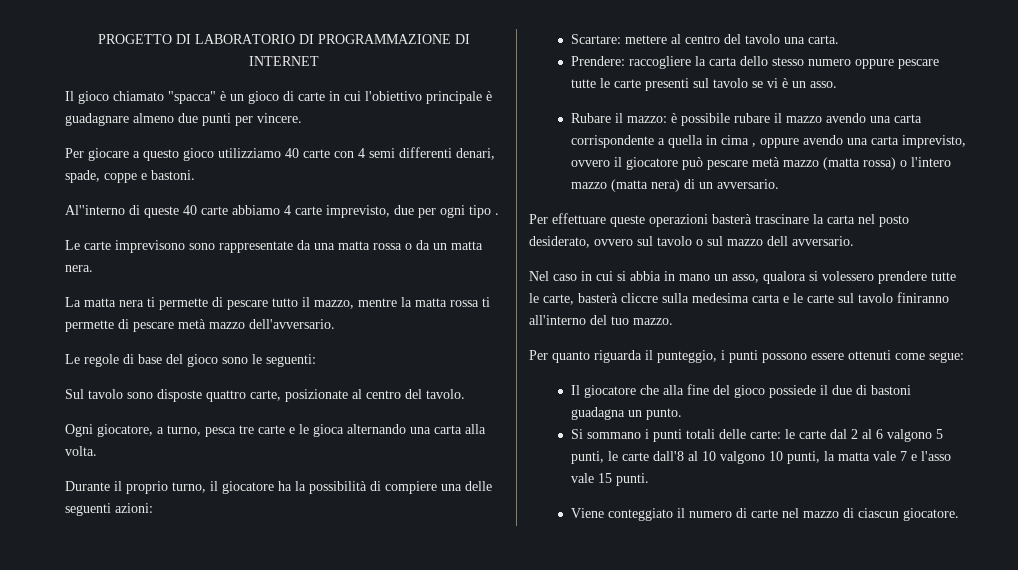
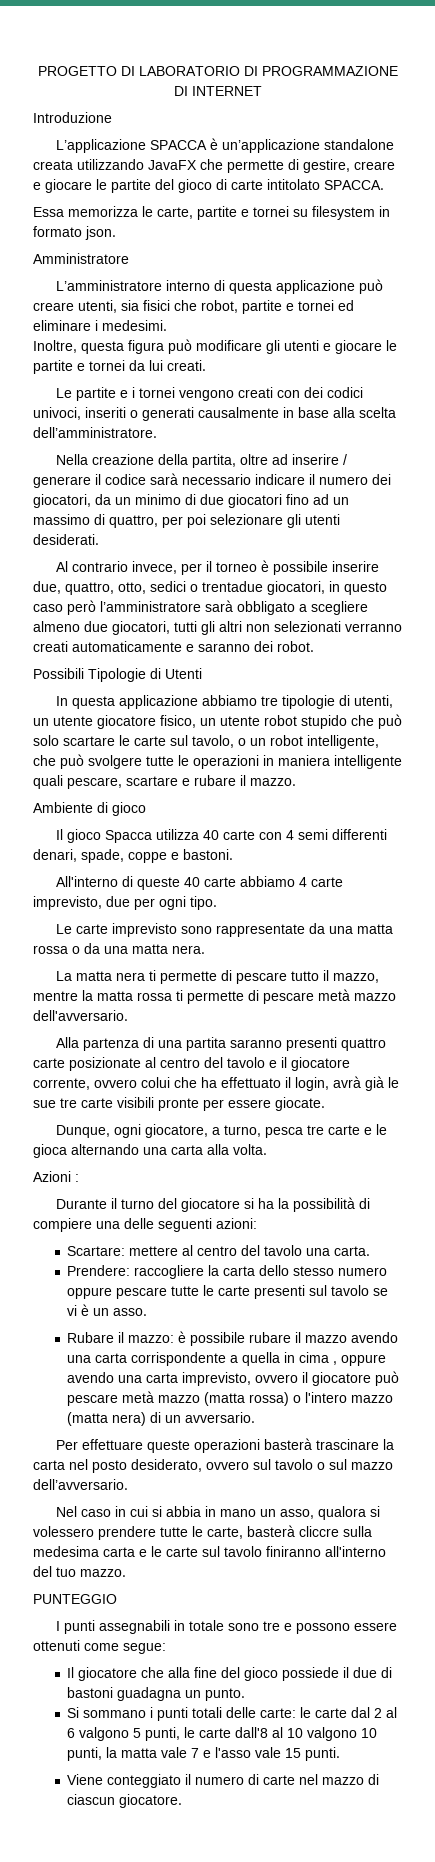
- Il gioco chiamato "spacca" è un gioco di carte in cui l'obiettivo principale è guadagnare almeno due punti per vincere.
- Per giocare a questo gioco utilizziamo 40 carte con 4 semi differenti denari, spade, coppe e bastoni.
+ Introduzione
+ L’applicazione SPACCA è un’applicazione standalone creata utilizzando JavaFX che permette di gestire, creare e giocare le partite del gioco di carte intitolato SPACCA.
+ Essa memorizza le carte, partite e tornei su filesystem in formato json.
+ Amministratore
+ L’amministratore interno di questa applicazione può creare utenti, sia fisici che robot, partite e tornei ed eliminare i medesimi.
+ Inoltre, questa figura può modificare gli utenti e giocare le partite e tornei da lui creati.
+ Le partite e i tornei vengono creati con dei codici univoci, inseriti o generati causalmente in base alla scelta dell’amministratore.
+ Nella creazione della partita, oltre ad inserire / generare il codice sarà necessario indicare il numero dei giocatori, da un minimo di due giocatori fino ad un massimo di quattro, per poi selezionare gli utenti desiderati.
+ Al contrario invece, per il torneo è possibile inserire due, quattro, otto, sedici o trentadue giocatori, in questo caso però l’amministratore sarà obbligato a scegliere almeno due giocatori, tutti gli altri non selezionati verranno creati automaticamente e saranno dei robot.
+ Possibili Tipologie di Utenti
+ In questa applicazione abbiamo tre tipologie di utenti, un utente giocatore fisico, un utente robot stupido che può solo scartare le carte sul tavolo, o un robot intelligente, che può svolgere tutte le operazioni in maniera intelligente quali pescare, scartare e rubare il mazzo.
+ Ambiente di gioco
+ Il gioco Spacca utilizza 40 carte con 4 semi differenti denari, spade, coppe e bastoni.
- Al''interno di queste 40 carte abbiamo 4 carte imprevisto, due per ogni tipo .
+ All'interno di queste 40 carte abbiamo 4 carte imprevisto, due per ogni tipo.
- Le carte imprevisono sono rappresentate da una matta rossa o da un matta nera.
+ Le carte imprevisto sono rappresentate da una matta rossa o da una matta nera.
- Le regole di base del gioco sono le seguenti:
- Sul tavolo sono disposte quattro carte, posizionate al centro del tavolo.
- Ogni giocatore, a turno, pesca tre carte e le gioca alternando una carta alla volta.
+ Alla partenza di una partita saranno presenti quattro carte posizionate al centro del tavolo e il giocatore corrente, ovvero colui che ha effettuato il login, avrà già le sue tre carte visibili pronte per essere giocate.
+ Dunque, ogni giocatore, a turno, pesca tre carte e le gioca alternando una carta alla volta.
+ Azioni :
- Durante il proprio turno, il giocatore ha la possibilità di compiere una delle seguenti azioni:
+ Durante il turno del giocatore si ha la possibilità di compiere una delle seguenti azioni:
- Per effettuare queste operazioni basterà trascinare la carta nel posto desiderato, ovvero sul tavolo o sul mazzo dell avversario.
+ Per effettuare queste operazioni basterà trascinare la carta nel posto desiderato, ovvero sul tavolo o sul mazzo dell’avversario.
- Per quanto riguarda il punteggio, i punti possono essere ottenuti come segue:
+ PUNTEGGIO
+ I punti assegnabili in totale sono tre e possono essere ottenuti come segue:

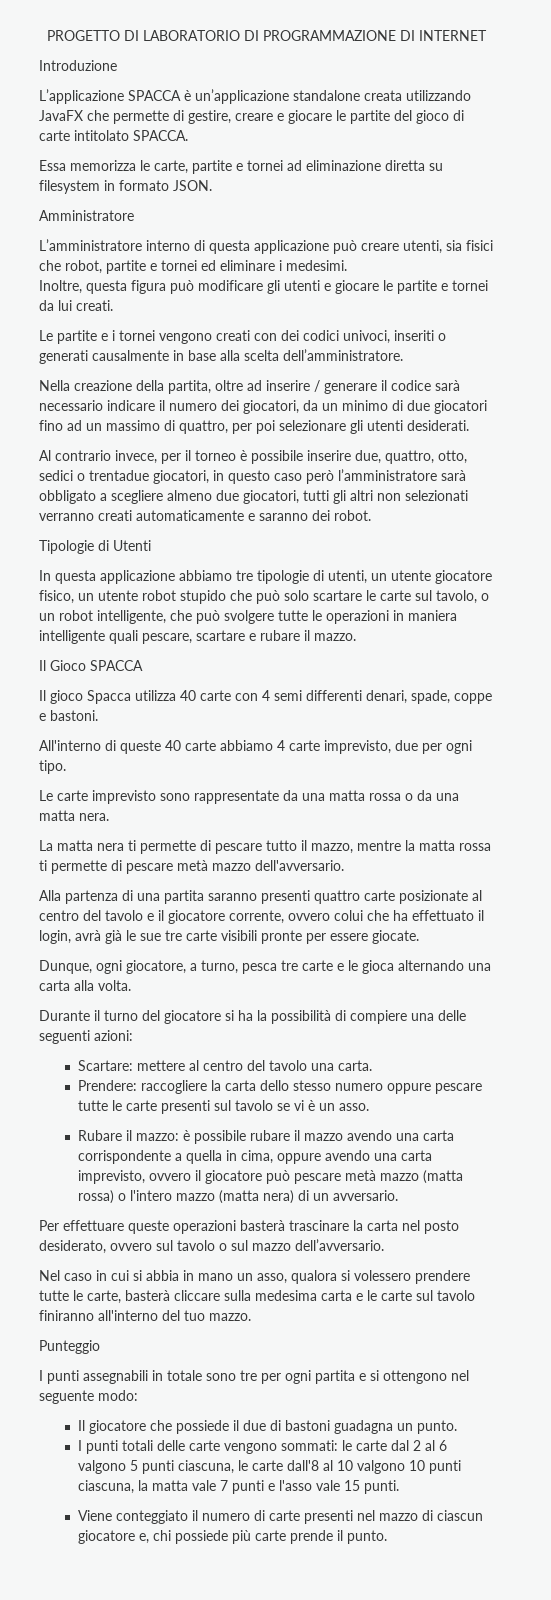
- Essa memorizza le carte, partite e tornei su filesystem in formato json.
+ Essa memorizza le carte, partite e tornei ad eliminazione diretta su filesystem in formato JSON.
- Possibili Tipologie di Utenti
+ Tipologie di Utenti
- Ambiente di gioco
+ Il Gioco SPACCA
- Azioni :
- Rubare il mazzo: è possibile rubare il mazzo avendo una carta corrispondente a quella in cima , oppure avendo una carta imprevisto, ovvero il giocatore può pescare metà mazzo (matta rossa) o l'intero mazzo (matta nera) di un avversario.
+ Rubare il mazzo: è possibile rubare il mazzo avendo una carta corrispondente a quella in cima, oppure avendo una carta imprevisto, ovvero il giocatore può pescare metà mazzo (matta rossa) o l'intero mazzo (matta nera) di un avversario.
- Nel caso in cui si abbia in mano un asso, qualora si volessero prendere tutte le carte, basterà cliccre sulla medesima carta e le carte sul tavolo finiranno all'interno del tuo mazzo.
+ Nel caso in cui si abbia in mano un asso, qualora si volessero prendere tutte le carte, basterà cliccare sulla medesima carta e le carte sul tavolo finiranno all'interno del tuo mazzo.
- PUNTEGGIO
+ Punteggio
- I punti assegnabili in totale sono tre e possono essere ottenuti come segue:
+ I punti assegnabili in totale sono tre per ogni partita e si ottengono nel seguente modo:
- Il giocatore che alla fine del gioco possiede il due di bastoni guadagna un punto.
+ Il giocatore che possiede il due di bastoni guadagna un punto.
- Si sommano i punti totali delle carte: le carte dal 2 al 6 valgono 5 punti, le carte dall'8 al 10 valgono 10 punti, la matta vale 7 e l'asso vale 15 punti.
+ I punti totali delle carte vengono sommati: le carte dal 2 al 6 valgono 5 punti ciascuna, le carte dall'8 al 10 valgono 10 punti ciascuna, la matta vale 7 punti e l'asso vale 15 punti.
- Viene conteggiato il numero di carte nel mazzo di ciascun giocatore.
+ Viene conteggiato il numero di carte presenti nel mazzo di ciascun giocatore e, chi possiede più carte prende il punto.

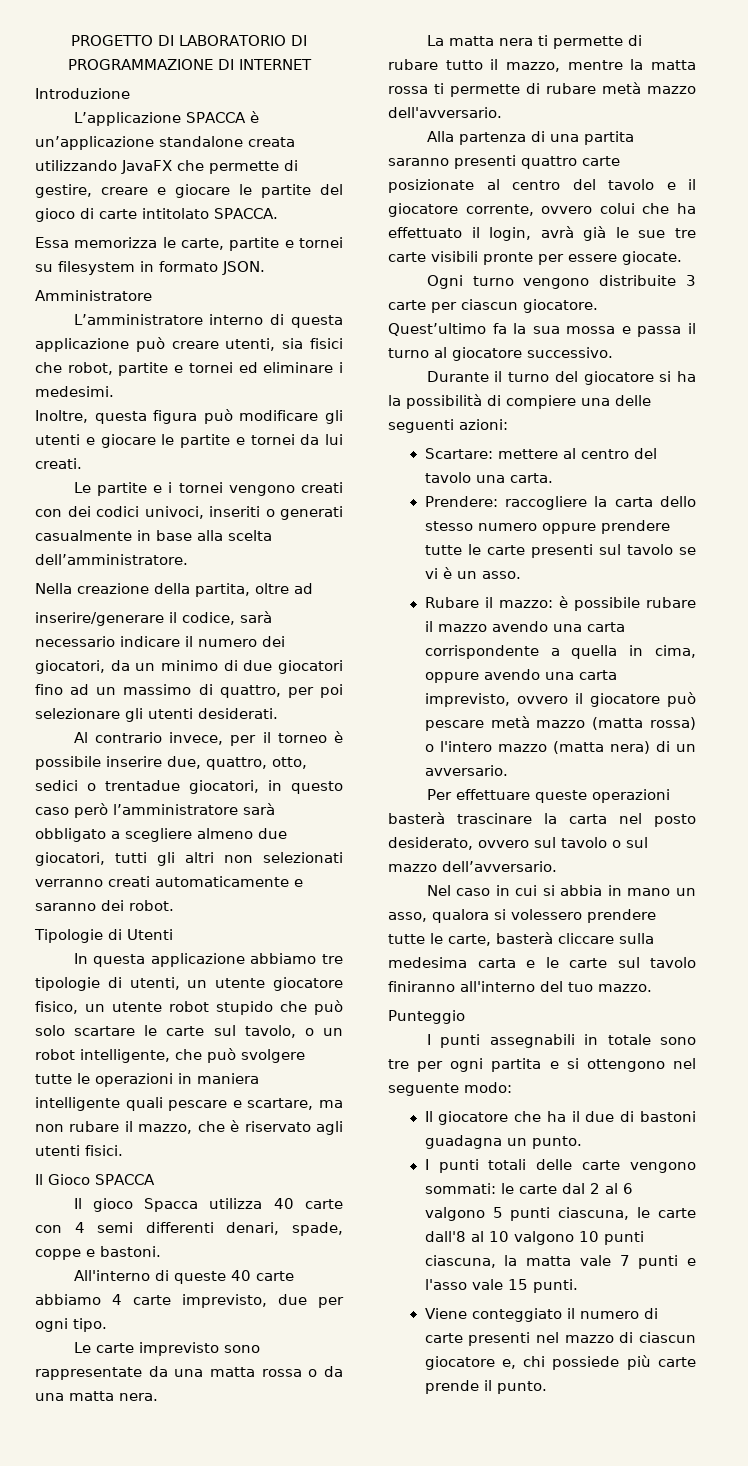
- Essa memorizza le carte, partite e tornei ad eliminazione diretta su filesystem in formato JSON.
+ Essa memorizza le carte, partite e tornei su filesystem in formato JSON.
- Le partite e i tornei vengono creati con dei codici univoci, inseriti o generati causalmente in base alla scelta dell’amministratore.
+ Le partite e i tornei vengono creati con dei codici univoci, inseriti o generati casualmente in base alla scelta dell’amministratore.
- Nella creazione della partita, oltre ad inserire / generare il codice sarà necessario indicare il numero dei giocatori, da un minimo di due giocatori fino ad un massimo di quattro, per poi selezionare gli utenti desiderati.
+ Nella creazione della partita, oltre ad
+ inserire/generare il codice, sarà necessario indicare il numero dei giocatori, da un minimo di due giocatori fino ad un massimo di quattro, per poi selezionare gli utenti desiderati.
- In questa applicazione abbiamo tre tipologie di utenti, un utente giocatore fisico, un utente robot stupido che può solo scartare le carte sul tavolo, o un robot intelligente, che può svolgere tutte le operazioni in maniera intelligente quali pescare, scartare e rubare il mazzo.
+ In questa applicazione abbiamo tre tipologie di utenti, un utente giocatore fisico, un utente robot stupido che può solo scartare le carte sul tavolo, o un robot intelligente, che può svolgere tutte le operazioni in maniera intelligente quali pescare e scartare, ma non rubare il mazzo, che è riservato agli utenti fisici.
- La matta nera ti permette di pescare tutto il mazzo, mentre la matta rossa ti permette di pescare metà mazzo dell'avversario.
+ La matta nera ti permette di rubare tutto il mazzo, mentre la matta rossa ti permette di rubare metà mazzo dell'avversario.
- Dunque, ogni giocatore, a turno, pesca tre carte e le gioca alternando una carta alla volta.
+ Ogni turno vengono distribuite 3 carte per ciascun giocatore. Quest’ultimo fa la sua mossa e passa il turno al giocatore successivo.
- Prendere: raccogliere la carta dello stesso numero oppure pescare tutte le carte presenti sul tavolo se vi è un asso.
+ Prendere: raccogliere la carta dello stesso numero oppure prendere tutte le carte presenti sul tavolo se vi è un asso.
- Il giocatore che possiede il due di bastoni guadagna un punto.
+ Il giocatore che ha il due di bastoni guadagna un punto.

